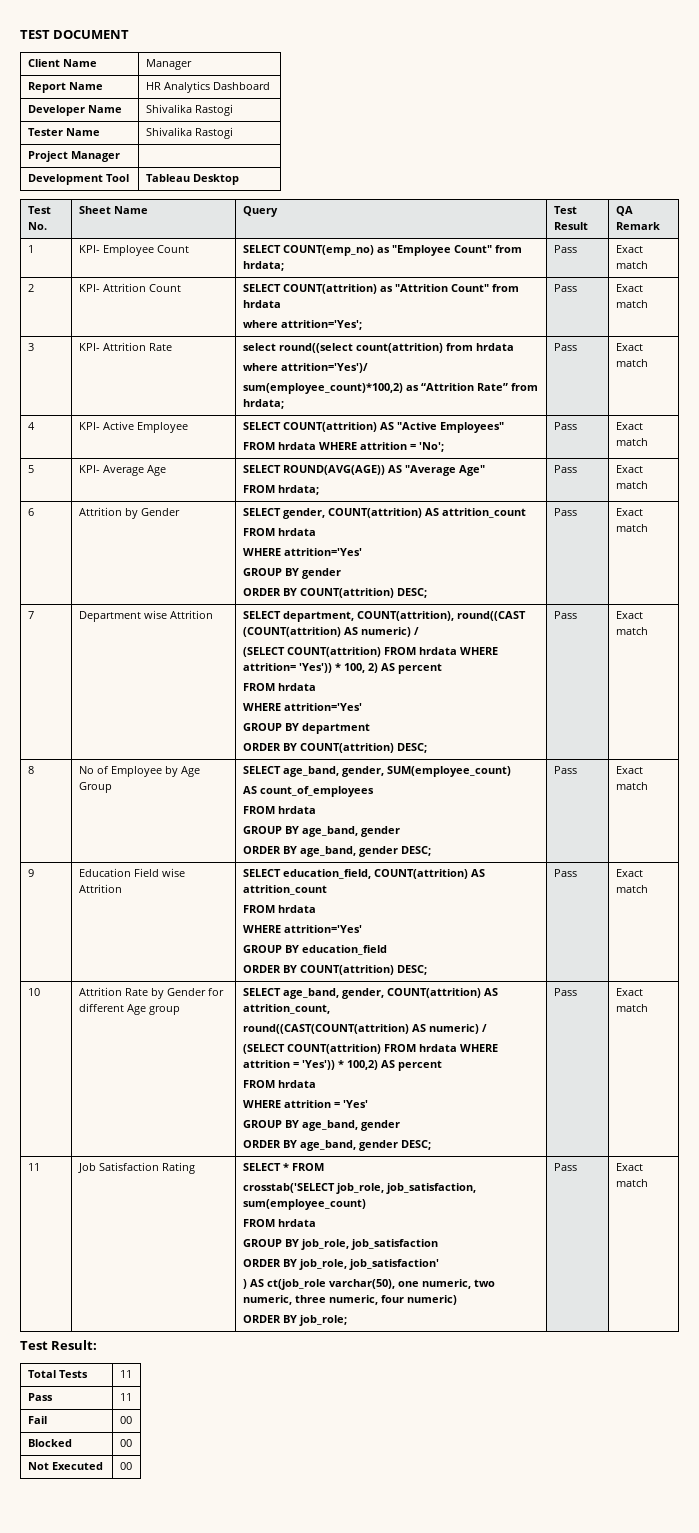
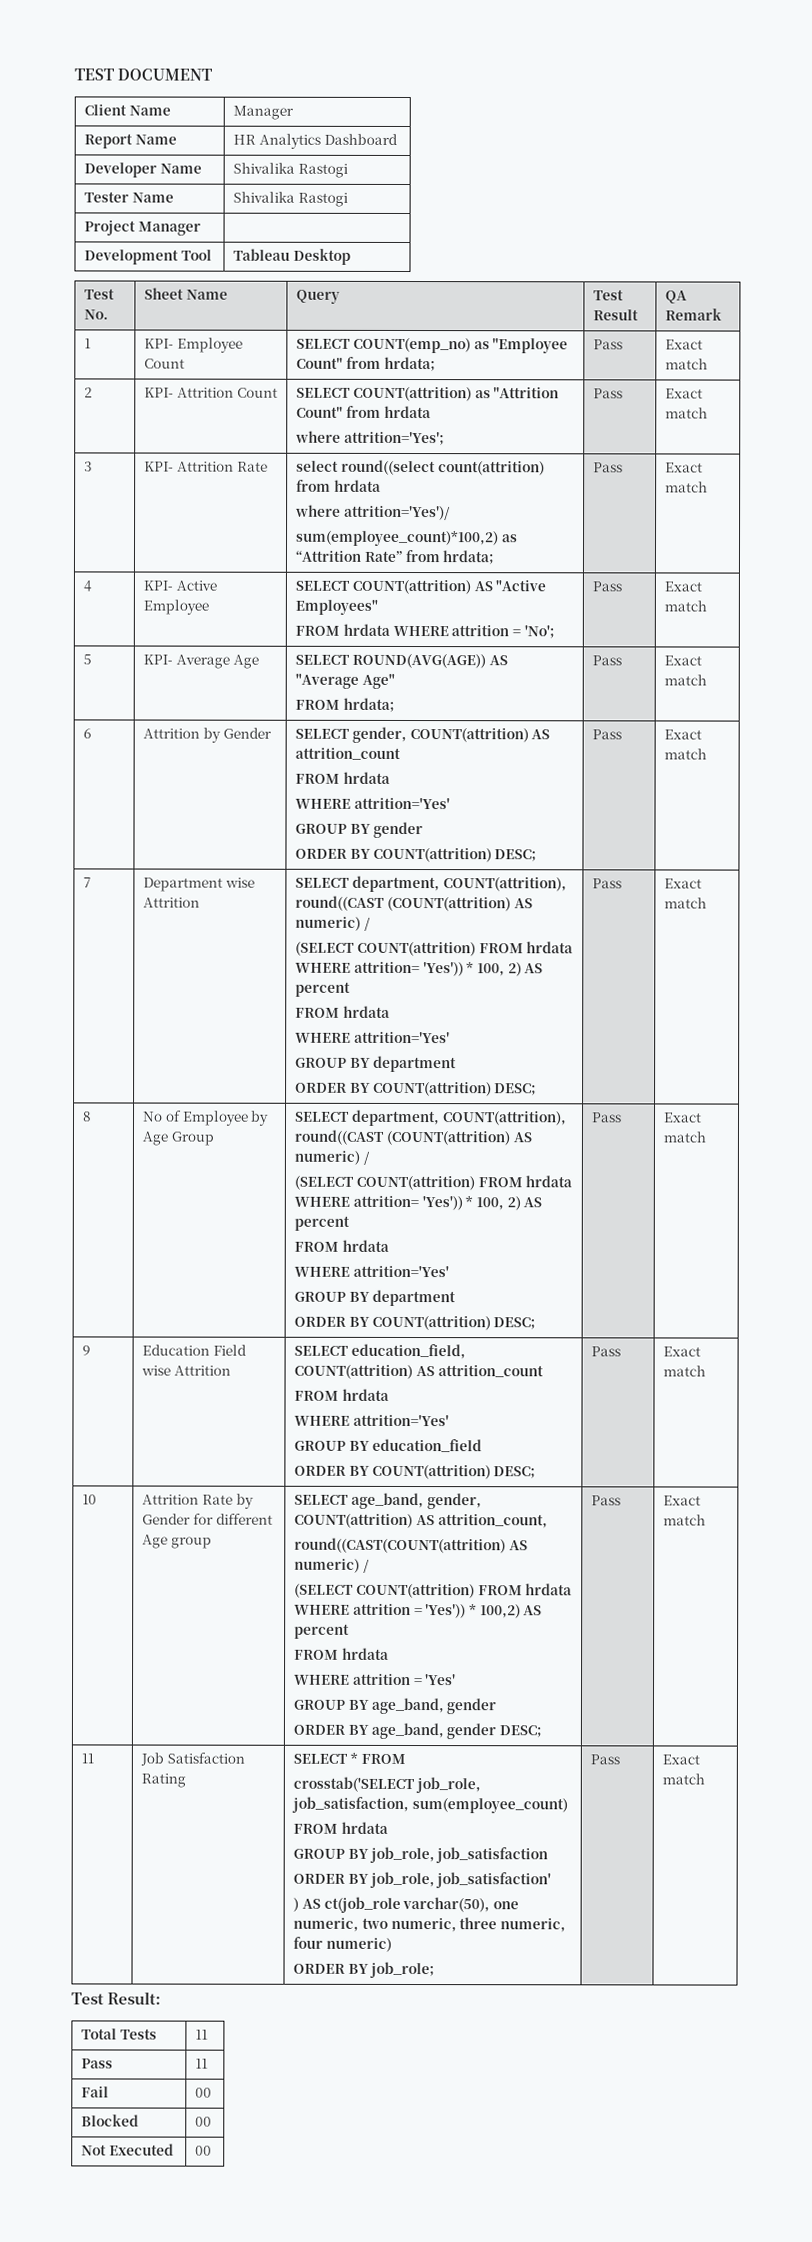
- No of Employee by Age Group | SELECT age_band, gender, SUM(employee_count)
- AS count_of_employees
+ No of Employee by Age Group | SELECT department, COUNT(attrition), round((CAST (COUNT(attrition) AS numeric) /
+ (SELECT COUNT(attrition) FROM hrdata WHERE attrition= 'Yes')) * 100, 2) AS percent
  FROM hrdata
- GROUP BY age_band, gender
- ORDER BY age_band, gender DESC;
+ WHERE attrition='Yes'
+ GROUP BY department
+ ORDER BY COUNT(attrition) DESC;

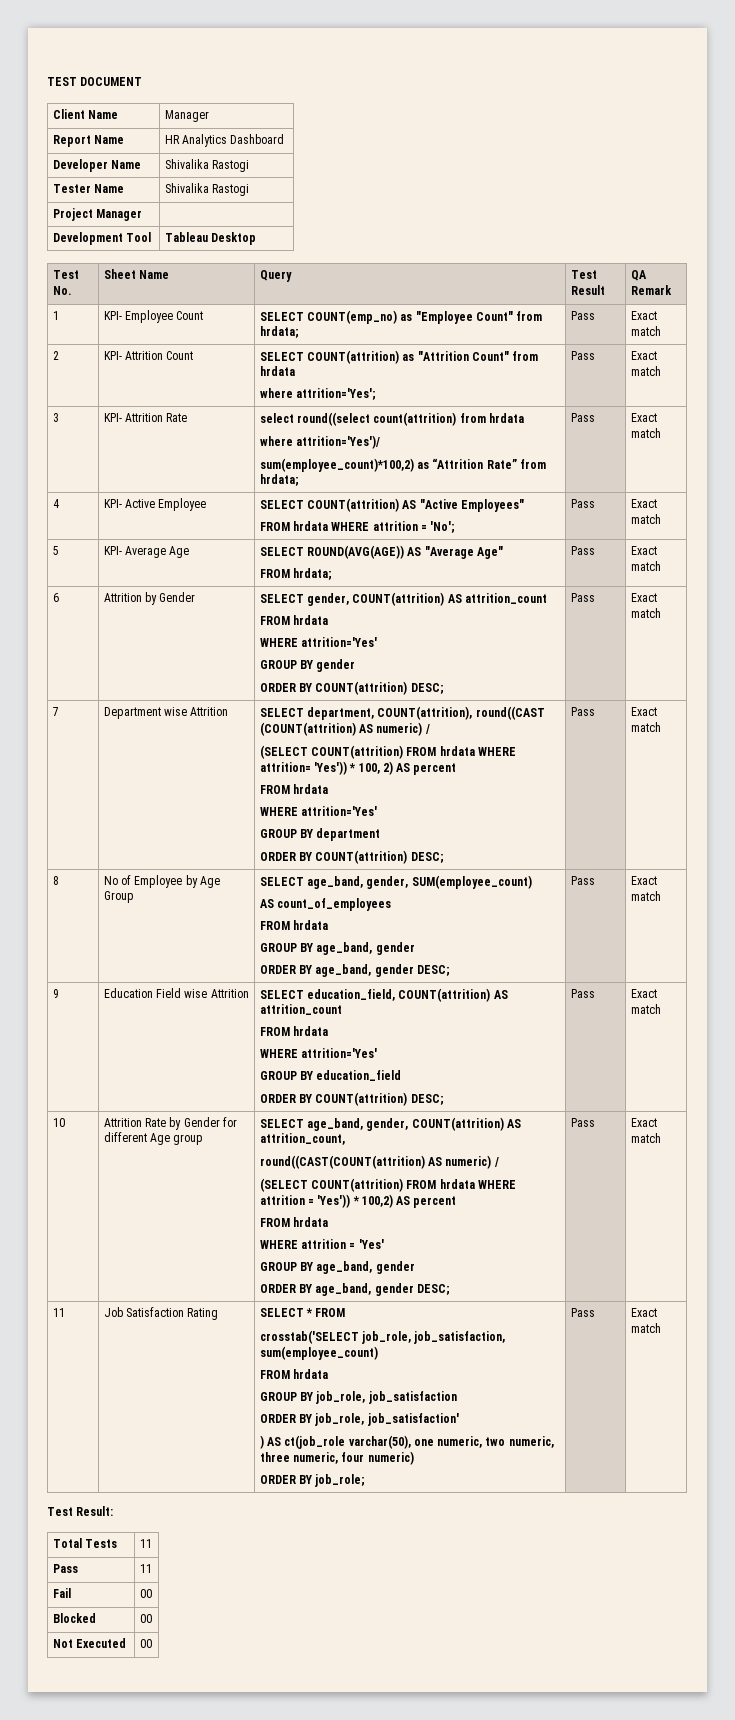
- No of Employee by Age Group | SELECT department, COUNT(attrition), round((CAST (COUNT(attrition) AS numeric) /
- (SELECT COUNT(attrition) FROM hrdata WHERE attrition= 'Yes')) * 100, 2) AS percent
+ No of Employee by Age Group | SELECT age_band, gender, SUM(employee_count)
+ AS count_of_employees
  FROM hrdata
- WHERE attrition='Yes'
- GROUP BY department
- ORDER BY COUNT(attrition) DESC;
+ GROUP BY age_band, gender
+ ORDER BY age_band, gender DESC;

